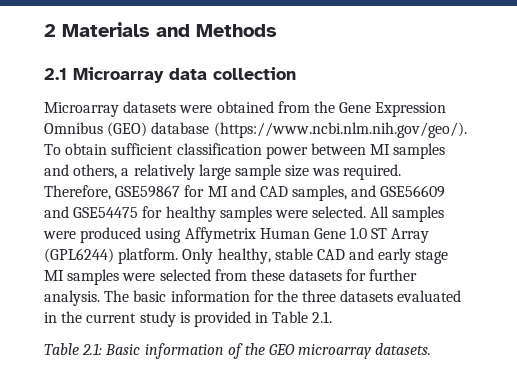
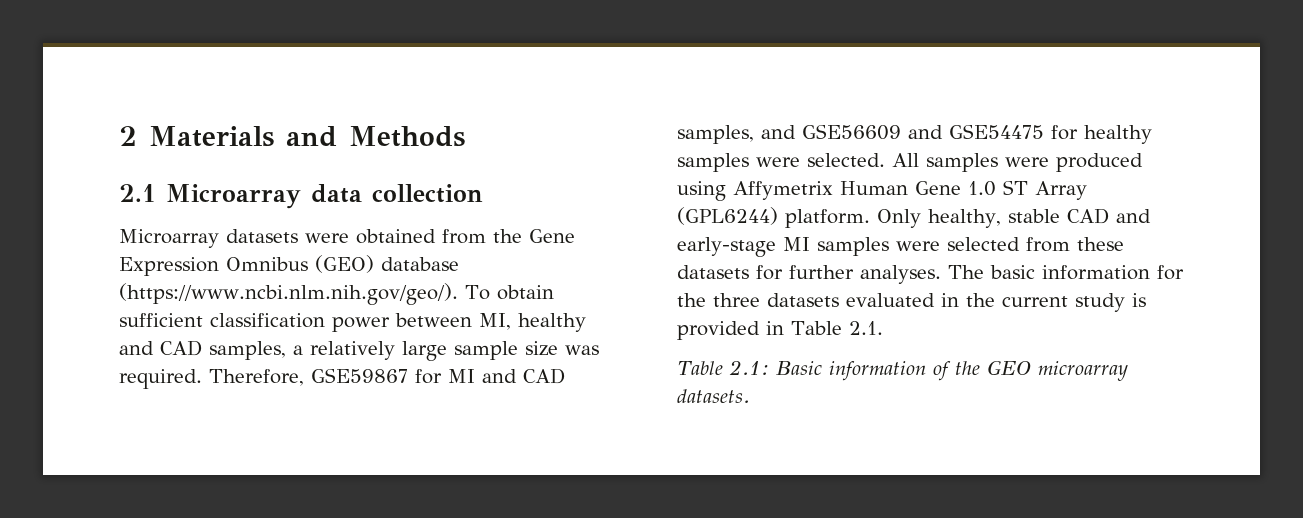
- Microarray datasets were obtained from the Gene Expression Omnibus (GEO) database (https://www.ncbi.nlm.nih.gov/geo/). To obtain sufficient classification power between MI samples and others, a relatively large sample size was required.
+ Microarray datasets were obtained from the Gene Expression Omnibus (GEO) database (https://www.ncbi.nlm.nih.gov/geo/). To obtain sufficient classification power between MI, healthy and CAD samples, a relatively large sample size was required.
- Only healthy, stable CAD and early stage MI samples were selected from these datasets for further analysis.
+ Only healthy, stable CAD and early-stage MI samples were selected from these datasets for further analyses.

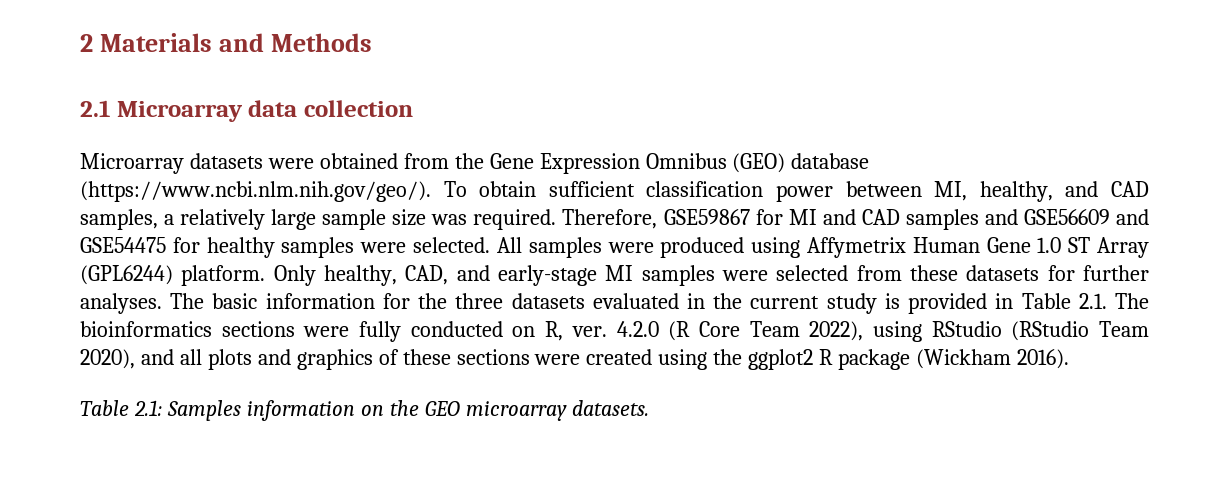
- Microarray datasets were obtained from the Gene Expression Omnibus (GEO) database (https://www.ncbi.nlm.nih.gov/geo/). To obtain sufficient classification power between MI, healthy and CAD samples, a relatively large sample size was required.
+ Microarray datasets were obtained from the Gene Expression Omnibus (GEO) database (https://www.ncbi.nlm.nih.gov/geo/). To obtain sufficient classification power between MI, healthy, and CAD samples, a relatively large sample size was required.
- Therefore, GSE59867 for MI and CAD samples, and GSE56609 and GSE54475 for healthy samples were selected.
+ Therefore, GSE59867 for MI and CAD samples and GSE56609 and GSE54475 for healthy samples were selected.
- Only healthy, stable CAD and early-stage MI samples were selected from these datasets for further analyses.
+ Only healthy, CAD, and early-stage MI samples were selected from these datasets for further analyses.
- The basic information for the three datasets evaluated in the current study is provided in Table 2.1.
+ The basic information for the three datasets evaluated in the current study is provided in Table 2.1. The bioinformatics sections were fully conducted on R, ver. 4.2.0 (R Core Team 2022), using RStudio (RStudio Team 2020), and all plots and graphics of these sections were created using the ggplot2 R package (Wickham 2016).
- Table 2.1: Basic information of the GEO microarray datasets.
+ Table 2.1: Samples information on the GEO microarray datasets.

